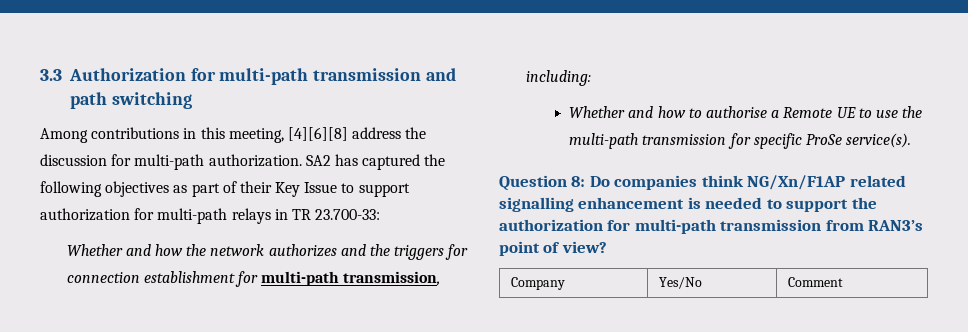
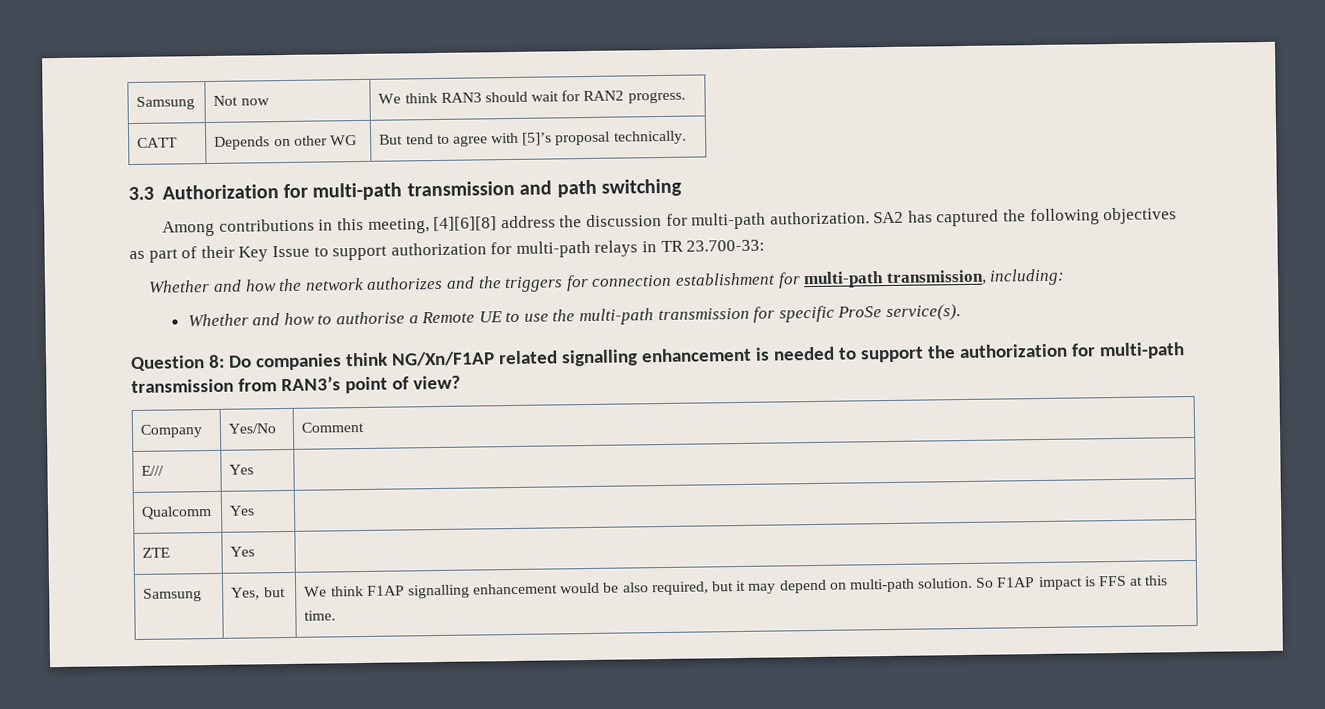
+ Samsung | Not now | We think RAN3 should wait for RAN2 progress.
+ CATT | Depends on other WG | But tend to agree with [5]’s proposal technically.
+ E/// | Yes |
+ Qualcomm | Yes |
+ ZTE | Yes |
+ Samsung | Yes, but | We think F1AP signalling enhancement would be also required, but it may depend on multi-path solution. So F1AP impact is FFS at this time.

